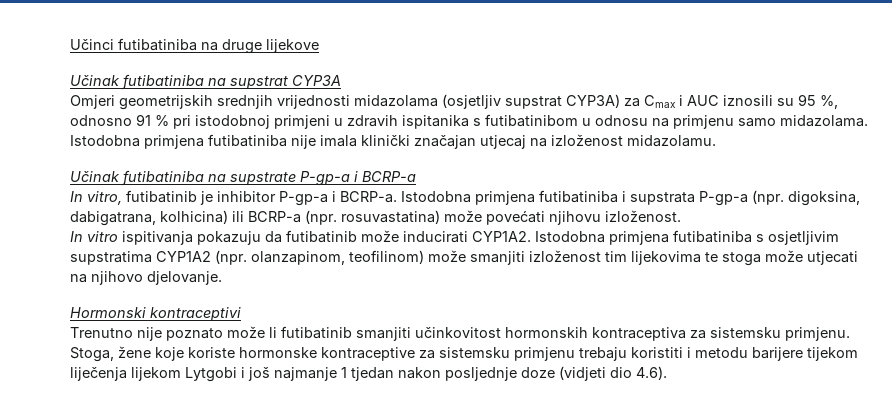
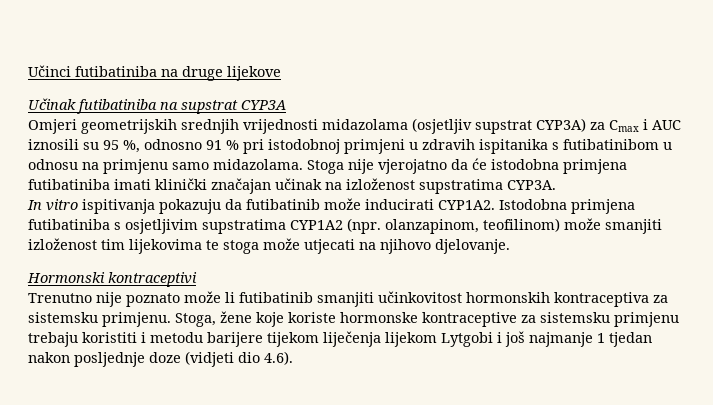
- Istodobna primjena futibatiniba nije imala klinički značajan utjecaj na izloženost midazolamu.
- Učinak futibatiniba na supstrate P-gp-a i BCRP-a
- In vitro, futibatinib je inhibitor P-gp-a i BCRP-a. Istodobna primjena futibatiniba i supstrata P-gp-a (npr. digoksina, dabigatrana, kolhicina) ili BCRP-a (npr. rosuvastatina) može povećati njihovu izloženost.
+ Stoga nije vjerojatno da će istodobna primjena futibatiniba imati klinički značajan učinak na izloženost supstratima CYP3A.

